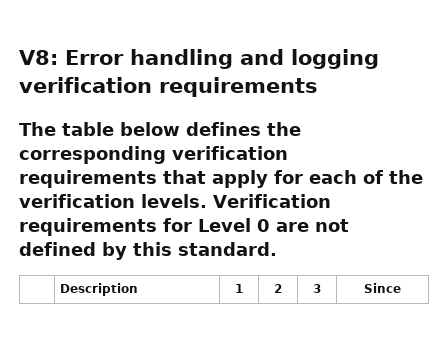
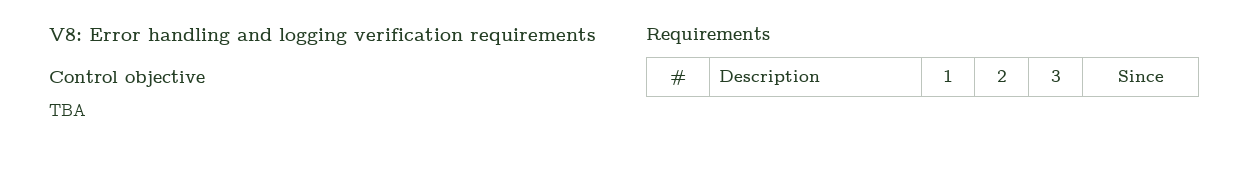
- The table below defines the corresponding verification requirements that apply for each of the verification levels. Verification requirements for Level 0 are not defined by this standard.
- | Description | 1 | 2 | 3 | Since
+ Control objective
+ TBA
+ Requirements
+ # | Description | 1 | 2 | 3 | Since

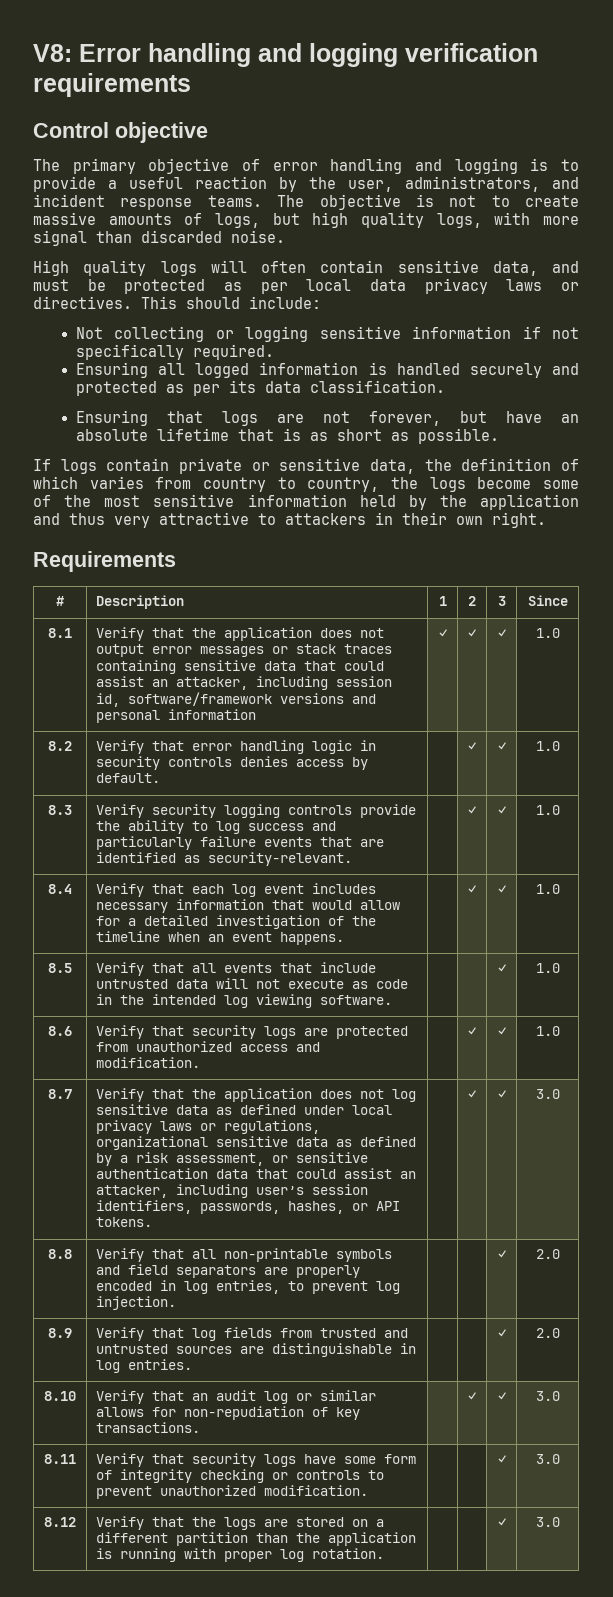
- TBA
+ The primary objective of error handling and logging is to provide a useful reaction by the user, administrators, and incident response teams. The objective is not to create massive amounts of logs, but high quality logs, with more signal than discarded noise.
+ High quality logs will often contain sensitive data, and must be protected as per local data privacy laws or directives. This should include:
+ Not collecting or logging sensitive information if not specifically required.
+ Ensuring all logged information is handled securely and protected as per its data classification.
+ Ensuring that logs are not forever, but have an absolute lifetime that is as short as possible.
+ If logs contain private or sensitive data, the definition of which varies from country to country, the logs become some of the most sensitive information held by the application and thus very attractive to attackers in their own right.
+ 8.1 | Verify that the application does not output error messages or stack traces containing sensitive data that could assist an attacker, including session id, software/framework versions and personal information | ✓ | ✓ | ✓ | 1.0
+ 8.2 | Verify that error handling logic in security controls denies access by default. | | ✓ | ✓ | 1.0
+ 8.3 | Verify security logging controls provide the ability to log success and particularly failure events that are identified as security-relevant. | | ✓ | ✓ | 1.0
+ 8.4 | Verify that each log event includes necessary information that would allow for a detailed investigation of the timeline when an event happens. | | ✓ | ✓ | 1.0
+ 8.5 | Verify that all events that include untrusted data will not execute as code in the intended log viewing software. | | | ✓ | 1.0
+ 8.6 | Verify that security logs are protected from unauthorized access and modification. | | ✓ | ✓ | 1.0
+ 8.7 | Verify that the application does not log sensitive data as defined under local privacy laws or regulations, organizational sensitive data as defined by a risk assessment, or sensitive authentication data that could assist an attacker, including user’s session identifiers, passwords, hashes, or API tokens. | | ✓ | ✓ | 3.0
+ 8.8 | Verify that all non-printable symbols and field separators are properly encoded in log entries, to prevent log injection. | | | ✓ | 2.0
+ 8.9 | Verify that log fields from trusted and untrusted sources are distinguishable in log entries. | | | ✓ | 2.0
+ 8.10 | Verify that an audit log or similar allows for non-repudiation of key transactions. | | ✓ | ✓ | 3.0
+ 8.11 | Verify that security logs have some form of integrity checking or controls to prevent unauthorized modification. | | | ✓ | 3.0
+ 8.12 | Verify that the logs are stored on a different partition than the application is running with proper log rotation. | | | ✓ | 3.0

